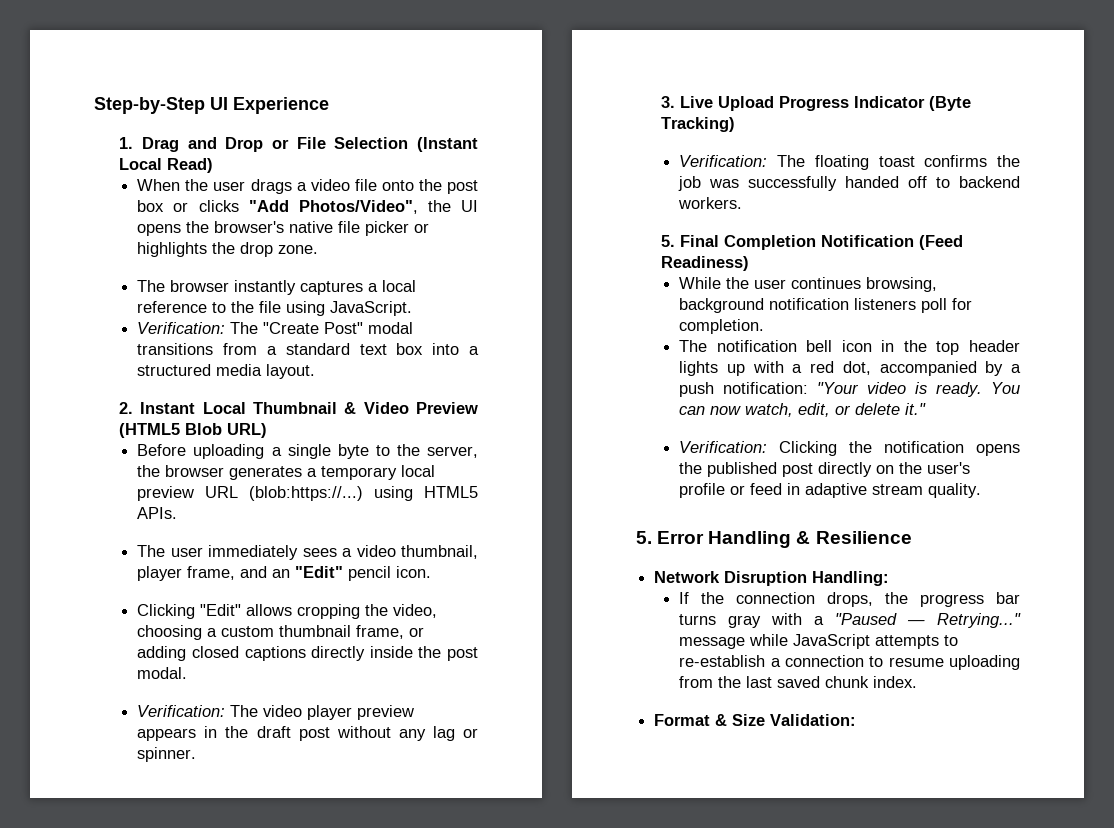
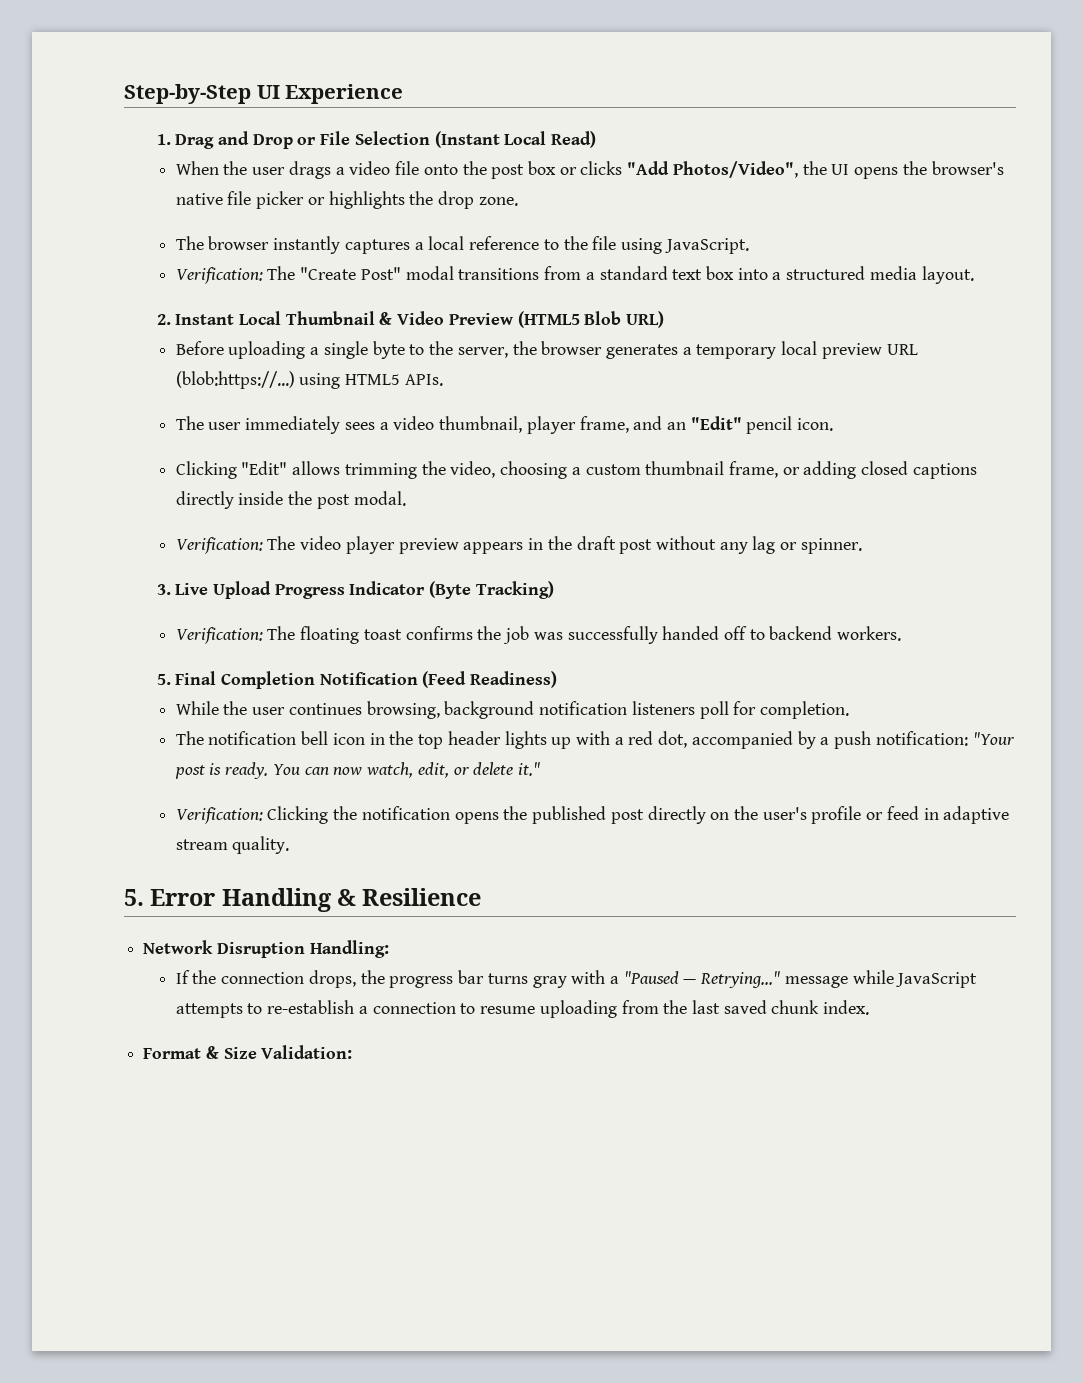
- Clicking "Edit" allows cropping the video, choosing a custom thumbnail frame, or adding closed captions directly inside the post modal.
+ Clicking "Edit" allows trimming the video, choosing a custom thumbnail frame, or adding closed captions directly inside the post modal.
- The notification bell icon in the top header lights up with a red dot, accompanied by a push notification: "Your video is ready.
+ The notification bell icon in the top header lights up with a red dot, accompanied by a push notification: "Your post is ready.

